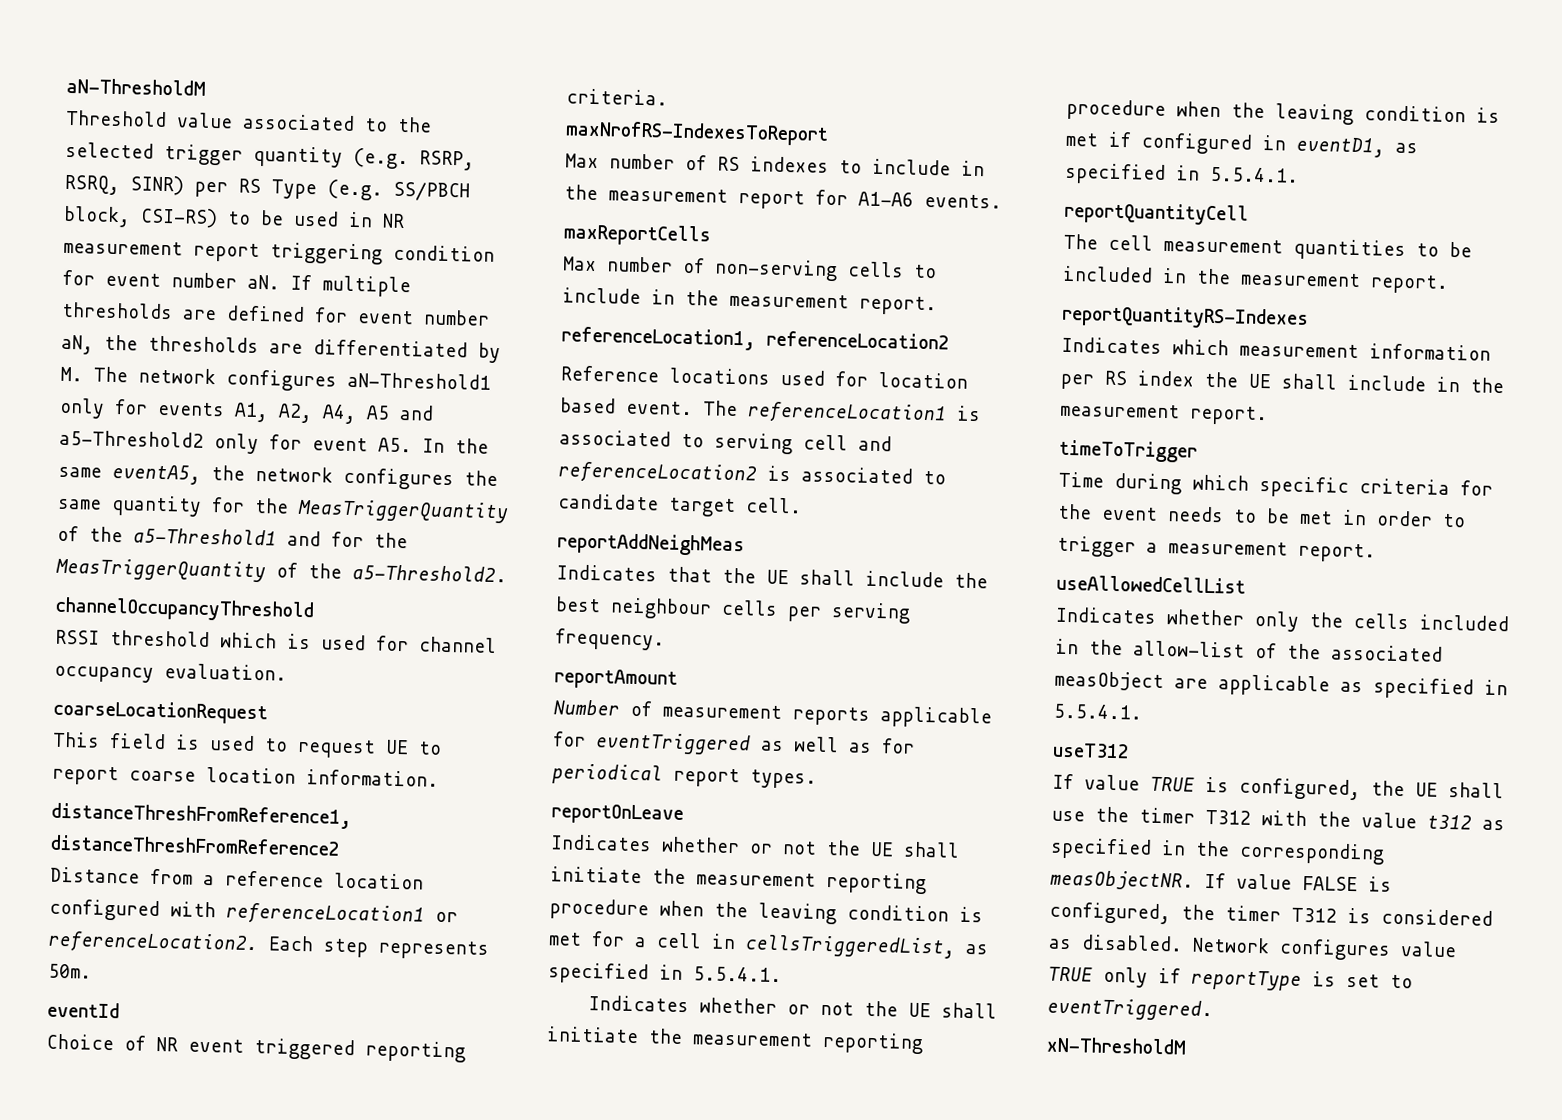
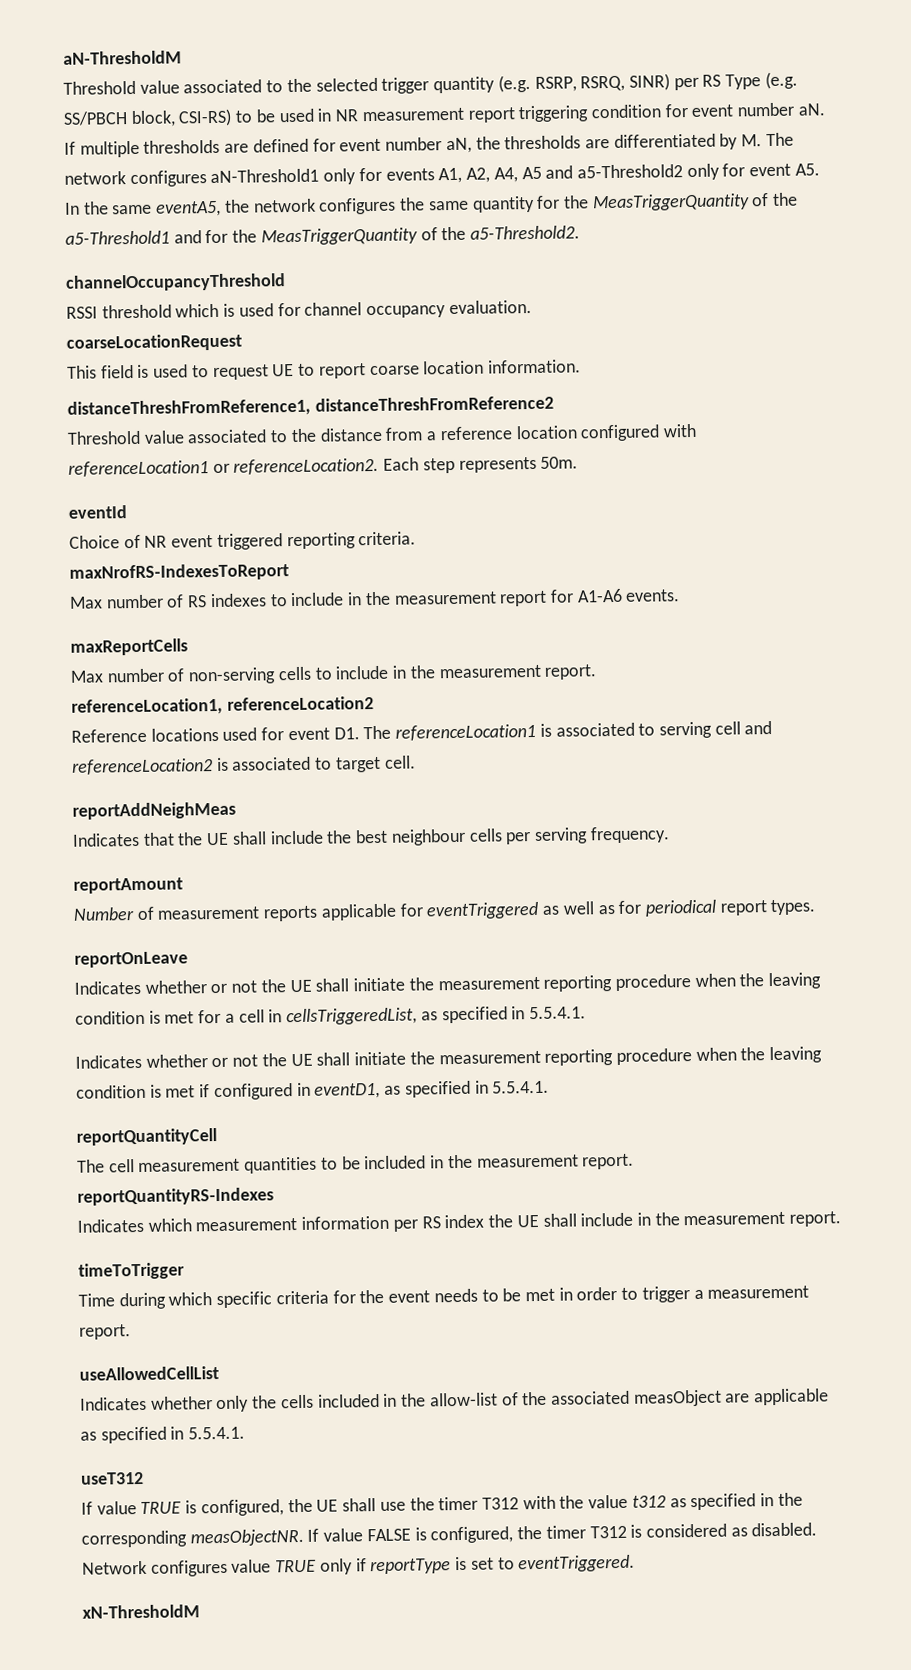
- Distance from a reference location configured with referenceLocation1 or referenceLocation2.
+ Threshold value associated to the distance from a reference location configured with referenceLocation1 or referenceLocation2.
- Reference locations used for location based event. The referenceLocation1 is associated to serving cell and referenceLocation2 is associated to candidate target cell.
+ Reference locations used for event D1. The referenceLocation1 is associated to serving cell and referenceLocation2 is associated to target cell.

